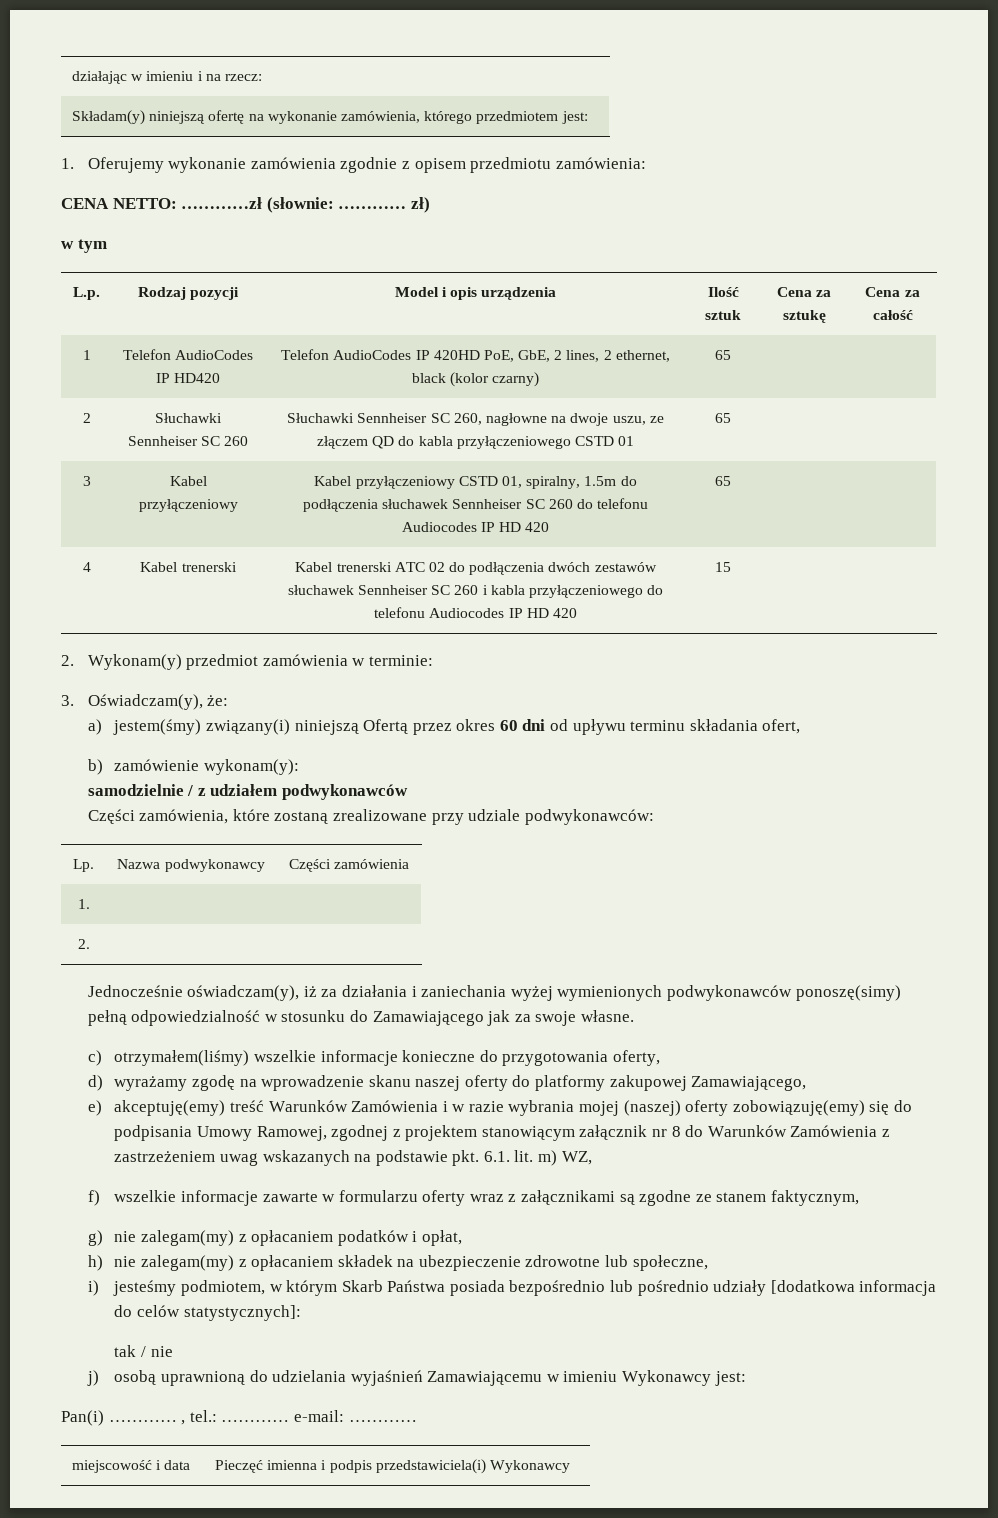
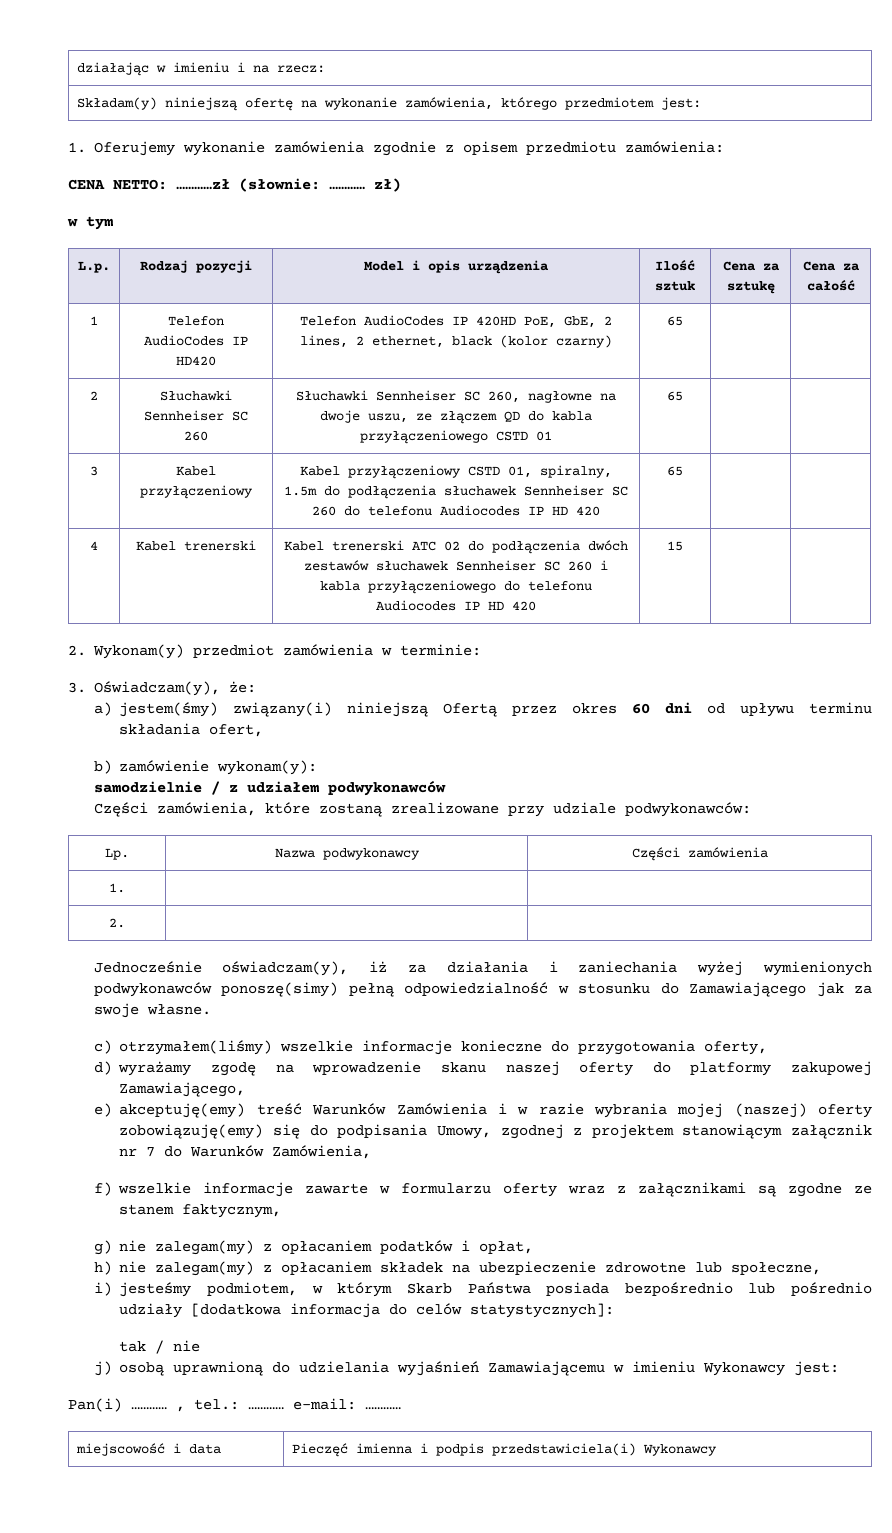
- e) akceptuję(emy) treść Warunków Zamówienia i w razie wybrania mojej (naszej) oferty zobowiązuję(emy) się do podpisania Umowy Ramowej, zgodnej z projektem stanowiącym załącznik nr 8 do Warunków Zamówienia z zastrzeżeniem uwag wskazanych na podstawie pkt. 6.1. lit. m) WZ,
+ e) akceptuję(emy) treść Warunków Zamówienia i w razie wybrania mojej (naszej) oferty zobowiązuję(emy) się do podpisania Umowy, zgodnej z projektem stanowiącym załącznik nr 7 do Warunków Zamówienia,

